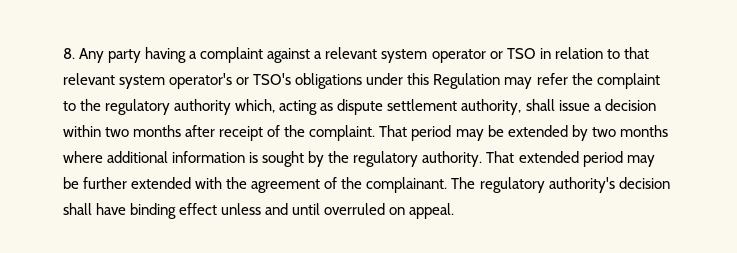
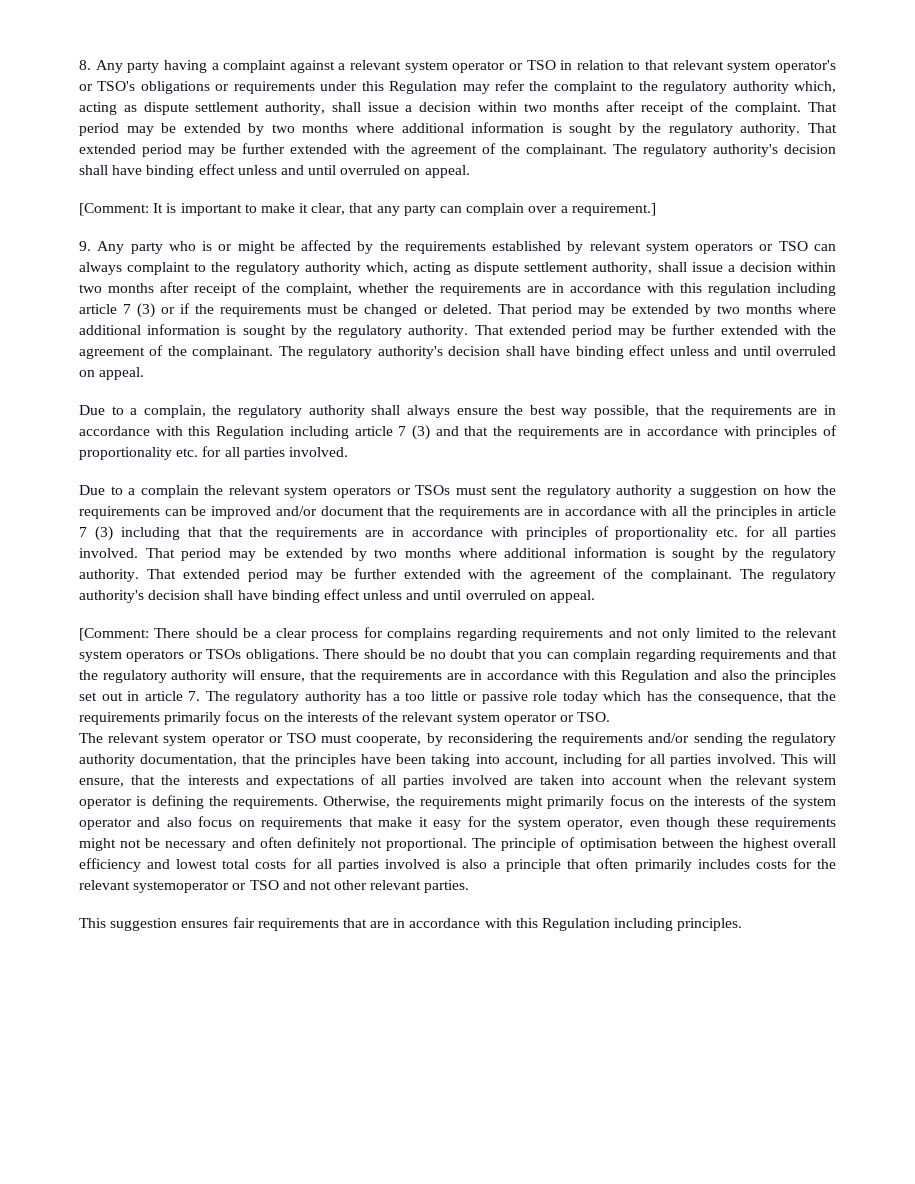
- 8. Any party having a complaint against a relevant system operator or TSO in relation to that relevant system operator's or TSO's obligations under this Regulation may refer the complaint to the regulatory authority which, acting as dispute settlement authority, shall issue a decision within two months after receipt of the complaint.
+ 8. Any party having a complaint against a relevant system operator or TSO in relation to that relevant system operator's or TSO's obligations or requirements under this Regulation may refer the complaint to the regulatory authority which, acting as dispute settlement authority, shall issue a decision within two months after receipt of the complaint.
+ [Comment: It is important to make it clear, that any party can complain over a requirement.]
+ 9. Any party who is or might be affected by the requirements established by relevant system operators or TSO can always complaint to the regulatory authority which, acting as dispute settlement authority, shall issue a decision within two months after receipt of the complaint, whether the requirements are in accordance with this regulation including article 7 (3) or if the requirements must be changed or deleted. That period may be extended by two months where additional information is sought by the regulatory authority. That extended period may be further extended with the agreement of the complainant. The regulatory authority's decision shall have binding effect unless and until overruled on appeal.
+ Due to a complain, the regulatory authority shall always ensure the best way possible, that the requirements are in accordance with this Regulation including article 7 (3) and that the requirements are in accordance with principles of proportionality etc. for all parties involved.
+ Due to a complain the relevant system operators or TSOs must sent the regulatory authority a suggestion on how the requirements can be improved and/or document that the requirements are in accordance with all the principles in article 7 (3) including that that the requirements are in accordance with principles of proportionality etc. for all parties involved. That period may be extended by two months where additional information is sought by the regulatory authority. That extended period may be further extended with the agreement of the complainant. The regulatory authority's decision shall have binding effect unless and until overruled on appeal.
+ [Comment: There should be a clear process for complains regarding requirements and not only limited to the relevant system operators or TSOs obligations. There should be no doubt that you can complain regarding requirements and that the regulatory authority will ensure, that the requirements are in accordance with this Regulation and also the principles set out in article 7. The regulatory authority has a too little or passive role today which has the consequence, that the requirements primarily focus on the interests of the relevant system operator or TSO.
+ The relevant system operator or TSO must cooperate, by reconsidering the requirements and/or sending the regulatory authority documentation, that the principles have been taking into account, including for all parties involved. This will ensure, that the interests and expectations of all parties involved are taken into account when the relevant system operator is defining the requirements. Otherwise, the requirements might primarily focus on the interests of the system operator and also focus on requirements that make it easy for the system operator, even though these requirements might not be necessary and often definitely not proportional. The principle of optimisation between the highest overall efficiency and lowest total costs for all parties involved is also a principle that often primarily includes costs for the relevant systemoperator or TSO and not other relevant parties.
+ This suggestion ensures fair requirements that are in accordance with this Regulation including principles.

